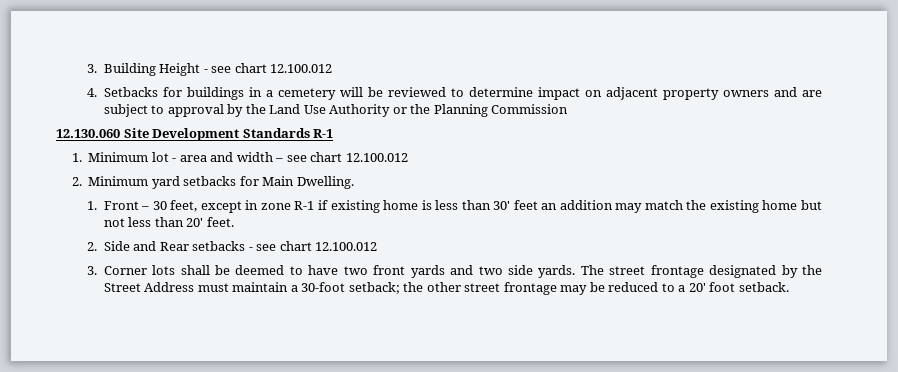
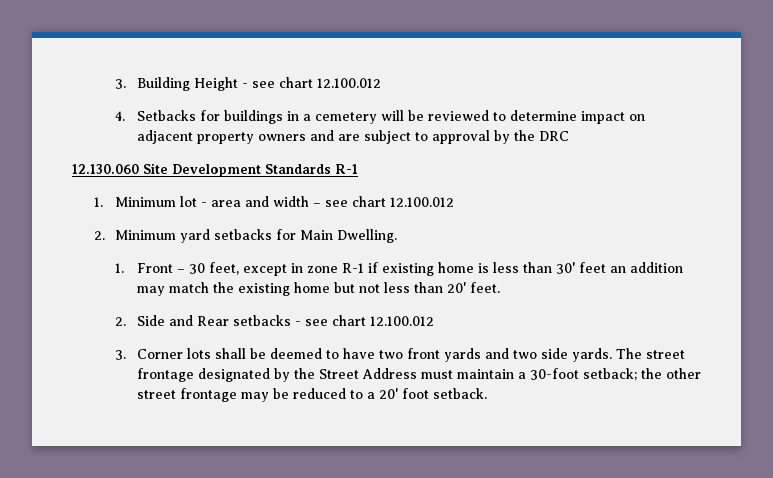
- 4. Setbacks for buildings in a cemetery will be reviewed to determine impact on adjacent property owners and are subject to approval by the Land Use Authority or the Planning Commission
+ 4. Setbacks for buildings in a cemetery will be reviewed to determine impact on adjacent property owners and are subject to approval by the DRC

